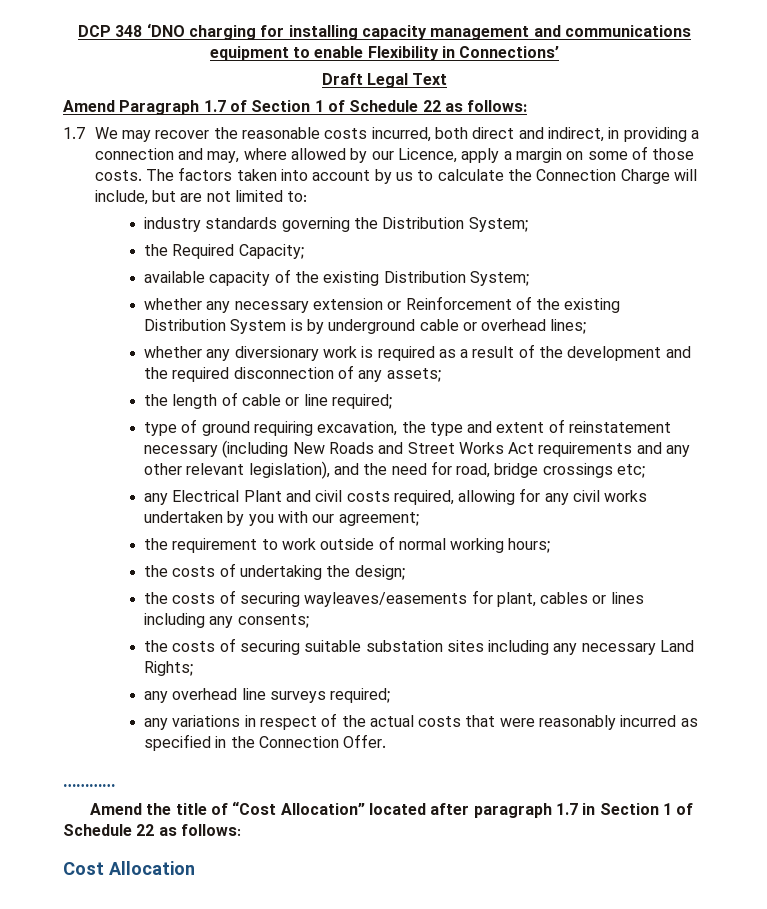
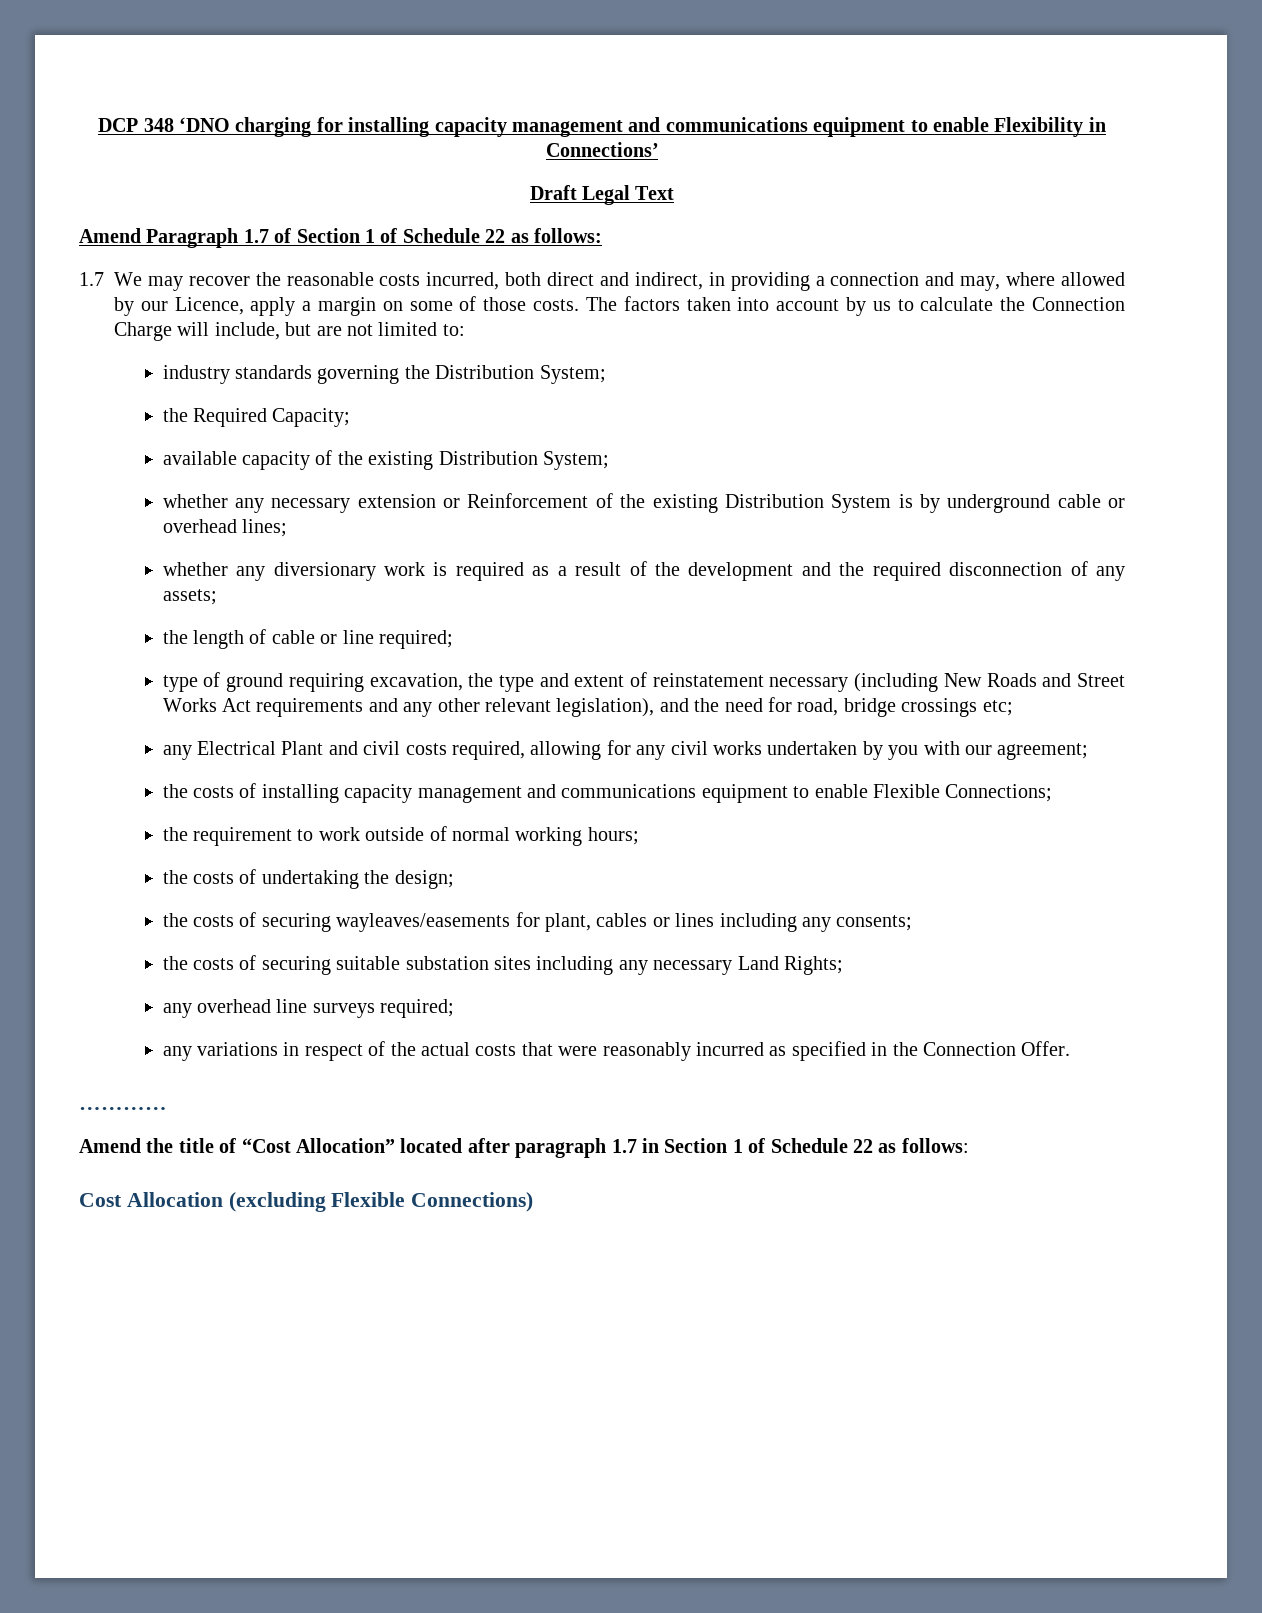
+ the costs of installing capacity management and communications equipment to enable Flexible Connections;
- Cost Allocation
+ Cost Allocation (excluding Flexible Connections)

